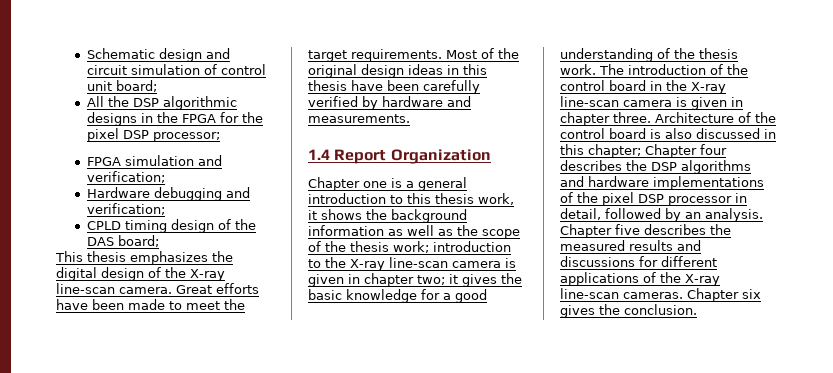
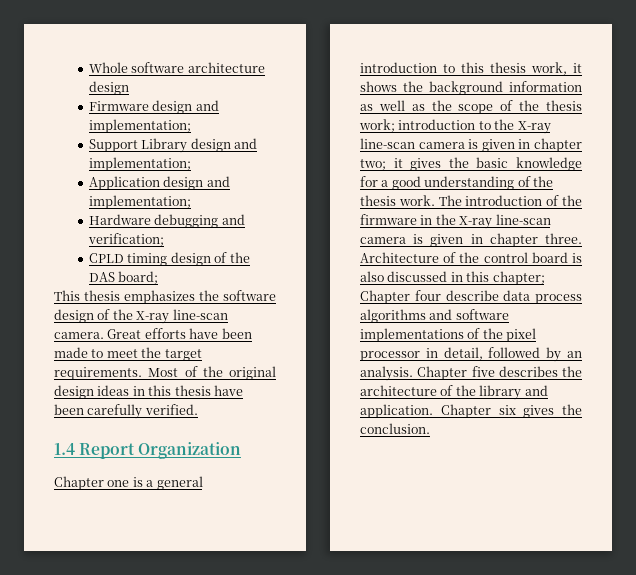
- Schematic design and circuit simulation of control unit board;
- All the DSP algorithmic designs in the FPGA for the pixel DSP processor;
- FPGA simulation and verification;
+ Whole software architecture design
+ Firmware design and implementation;
+ Support Library design and implementation;
+ Application design and implementation;
- This thesis emphasizes the digital design of the X-ray line-scan camera.
+ This thesis emphasizes the software design of the X-ray line-scan camera.
- Most of the original design ideas in this thesis have been carefully verified by hardware and measurements.
+ Most of the original design ideas in this thesis have been carefully verified.
- The introduction of the control board in the X-ray line-scan camera is given in chapter three.
+ The introduction of the firmware in the X-ray line-scan camera is given in chapter three.
- Architecture of the control board is also discussed in this chapter; Chapter four describes the DSP algorithms and hardware implementations of the pixel DSP processor in detail, followed by an analysis.
+ Architecture of the control board is also discussed in this chapter; Chapter four describe data process algorithms and software implementations of the pixel processor in detail, followed by an analysis.
- Chapter five describes the measured results and discussions for different applications of the X-ray line-scan cameras.
+ Chapter five describes the architecture of the library and application.

